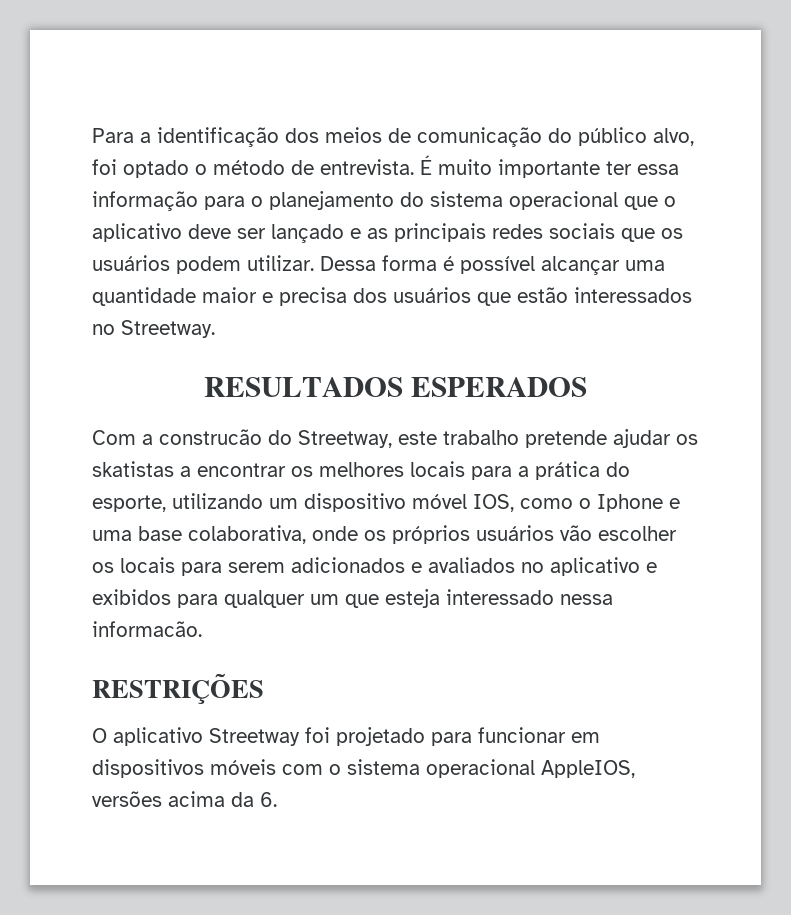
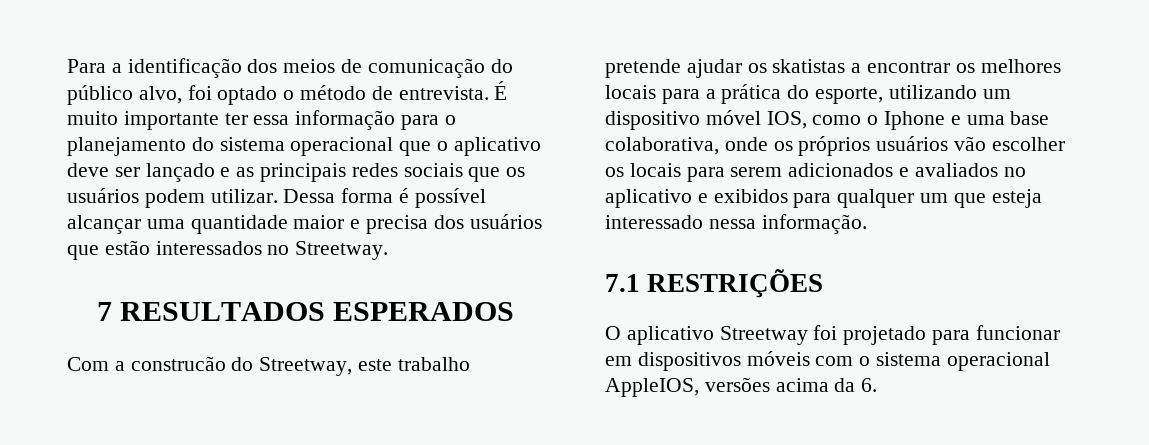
- RESULTADOS ESPERADOS
+ 7 RESULTADOS ESPERADOS
- Com a construcão do Streetway, este trabalho pretende ajudar os skatistas a encontrar os melhores locais para a prática do esporte, utilizando um dispositivo móvel IOS, como o Iphone e uma base colaborativa, onde os próprios usuários vão escolher os locais para serem adicionados e avaliados no aplicativo e exibidos para qualquer um que esteja interessado nessa informacão.
- RESTRIÇÕES
+ Com a construcão do Streetway, este trabalho pretende ajudar os skatistas a encontrar os melhores locais para a prática do esporte, utilizando um dispositivo móvel IOS, como o Iphone e uma base colaborativa, onde os próprios usuários vão escolher os locais para serem adicionados e avaliados no aplicativo e exibidos para qualquer um que esteja interessado nessa informação.
+ 7.1 RESTRIÇÕES

